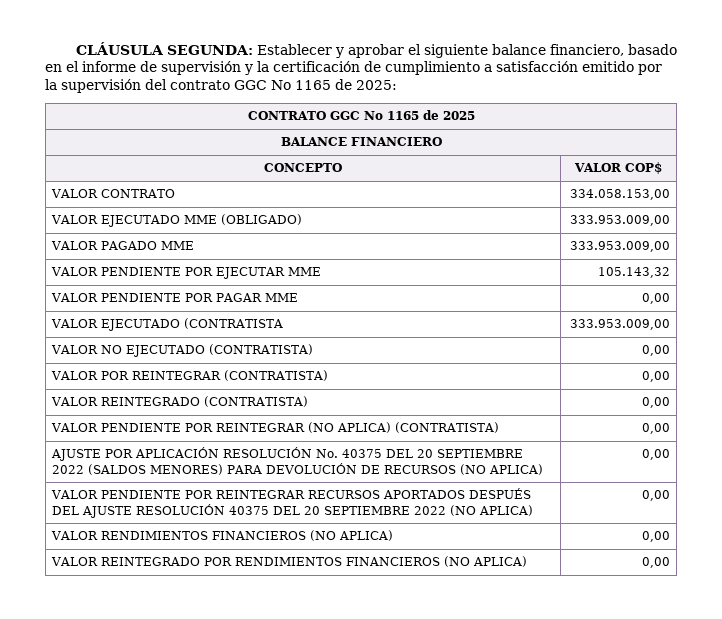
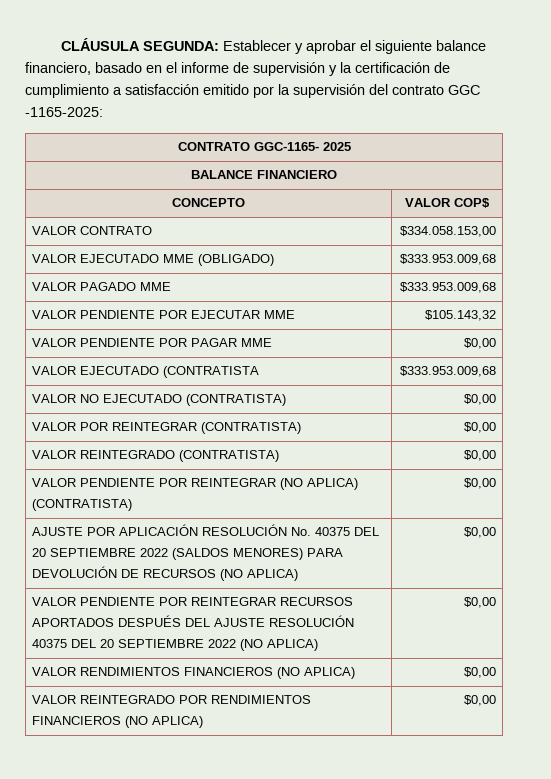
- CLÁUSULA SEGUNDA: Establecer y aprobar el siguiente balance financiero, basado en el informe de supervisión y la certificación de cumplimiento a satisfacción emitido por la supervisión del contrato GGC No 1165 de 2025:
- CONTRATO GGC No 1165 de 2025
+ CLÁUSULA SEGUNDA: Establecer y aprobar el siguiente balance financiero, basado en el informe de supervisión y la certificación de cumplimiento a satisfacción emitido por la supervisión del contrato GGC -1165-2025:
+ CONTRATO GGC-1165- 2025
- VALOR CONTRATO | 334.058.153,00
+ VALOR CONTRATO | $334.058.153,00
- VALOR EJECUTADO MME (OBLIGADO) | 333.953.009,00
+ VALOR EJECUTADO MME (OBLIGADO) | $333.953.009,68
- VALOR PAGADO MME | 333.953.009,00
+ VALOR PAGADO MME | $333.953.009,68
- VALOR PENDIENTE POR EJECUTAR MME | 105.143,32
+ VALOR PENDIENTE POR EJECUTAR MME | $105.143,32
- VALOR PENDIENTE POR PAGAR MME | 0,00
+ VALOR PENDIENTE POR PAGAR MME | $0,00
- VALOR EJECUTADO (CONTRATISTA | 333.953.009,00
+ VALOR EJECUTADO (CONTRATISTA | $333.953.009,68
- VALOR NO EJECUTADO (CONTRATISTA) | 0,00
+ VALOR NO EJECUTADO (CONTRATISTA) | $0,00
- VALOR POR REINTEGRAR (CONTRATISTA) | 0,00
+ VALOR POR REINTEGRAR (CONTRATISTA) | $0,00
- VALOR REINTEGRADO (CONTRATISTA) | 0,00
+ VALOR REINTEGRADO (CONTRATISTA) | $0,00
- VALOR PENDIENTE POR REINTEGRAR (NO APLICA) (CONTRATISTA) | 0,00
+ VALOR PENDIENTE POR REINTEGRAR (NO APLICA) (CONTRATISTA) | $0,00
- AJUSTE POR APLICACIÓN RESOLUCIÓN No. 40375 DEL 20 SEPTIEMBRE 2022 (SALDOS MENORES) PARA DEVOLUCIÓN DE RECURSOS (NO APLICA) | 0,00
+ AJUSTE POR APLICACIÓN RESOLUCIÓN No. 40375 DEL 20 SEPTIEMBRE 2022 (SALDOS MENORES) PARA DEVOLUCIÓN DE RECURSOS (NO APLICA) | $0,00
- VALOR PENDIENTE POR REINTEGRAR RECURSOS APORTADOS DESPUÉS DEL AJUSTE RESOLUCIÓN 40375 DEL 20 SEPTIEMBRE 2022 (NO APLICA) | 0,00
+ VALOR PENDIENTE POR REINTEGRAR RECURSOS APORTADOS DESPUÉS DEL AJUSTE RESOLUCIÓN 40375 DEL 20 SEPTIEMBRE 2022 (NO APLICA) | $0,00
- VALOR RENDIMIENTOS FINANCIEROS (NO APLICA) | 0,00
+ VALOR RENDIMIENTOS FINANCIEROS (NO APLICA) | $0,00
- VALOR REINTEGRADO POR RENDIMIENTOS FINANCIEROS (NO APLICA) | 0,00
+ VALOR REINTEGRADO POR RENDIMIENTOS FINANCIEROS (NO APLICA) | $0,00

